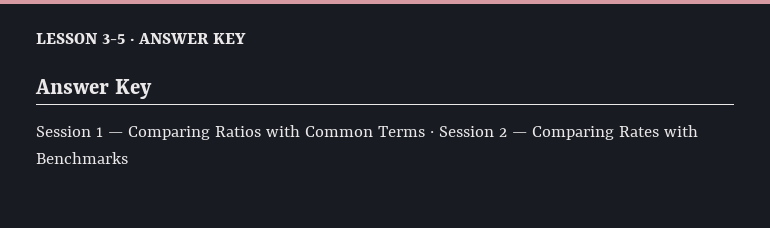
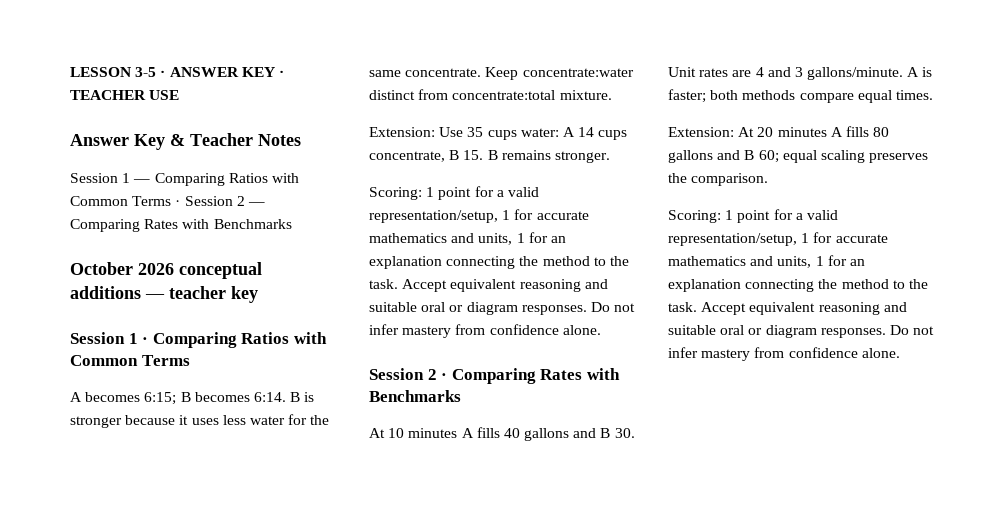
- LESSON 3-5 · ANSWER KEY
+ LESSON 3-5 · ANSWER KEY · TEACHER USE
- Answer Key
+ Answer Key & Teacher Notes
+ October 2026 conceptual additions — teacher key
+ Session 1 · Comparing Ratios with Common Terms
+ A becomes 6:15; B becomes 6:14. B is stronger because it uses less water for the same concentrate. Keep concentrate:water distinct from concentrate:total mixture.
+ Extension: Use 35 cups water: A 14 cups concentrate, B 15. B remains stronger.
+ Scoring: 1 point for a valid representation/setup, 1 for accurate mathematics and units, 1 for an explanation connecting the method to the task. Accept equivalent reasoning and suitable oral or diagram responses. Do not infer mastery from confidence alone.
+ Session 2 · Comparing Rates with Benchmarks
+ At 10 minutes A fills 40 gallons and B 30. Unit rates are 4 and 3 gallons/minute. A is faster; both methods compare equal times.
+ Extension: At 20 minutes A fills 80 gallons and B 60; equal scaling preserves the comparison.
+ Scoring: 1 point for a valid representation/setup, 1 for accurate mathematics and units, 1 for an explanation connecting the method to the task. Accept equivalent reasoning and suitable oral or diagram responses. Do not infer mastery from confidence alone.

